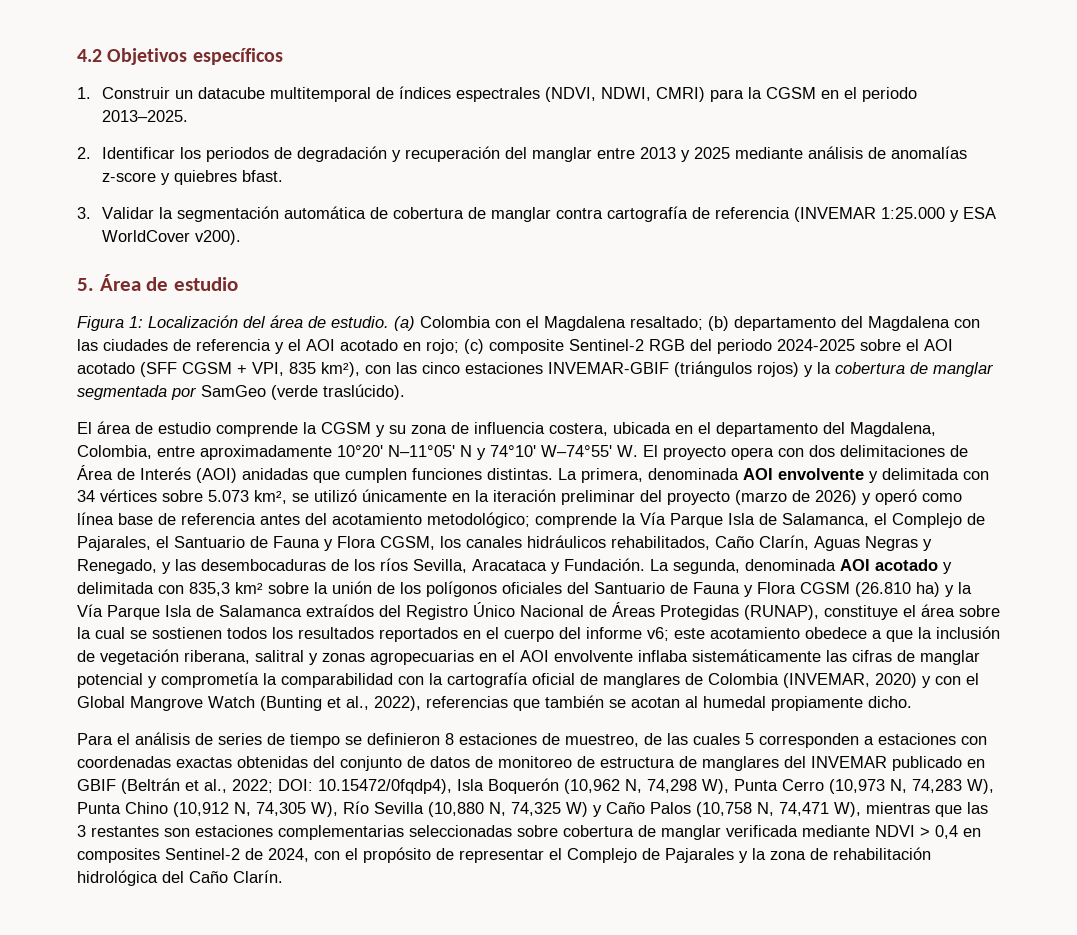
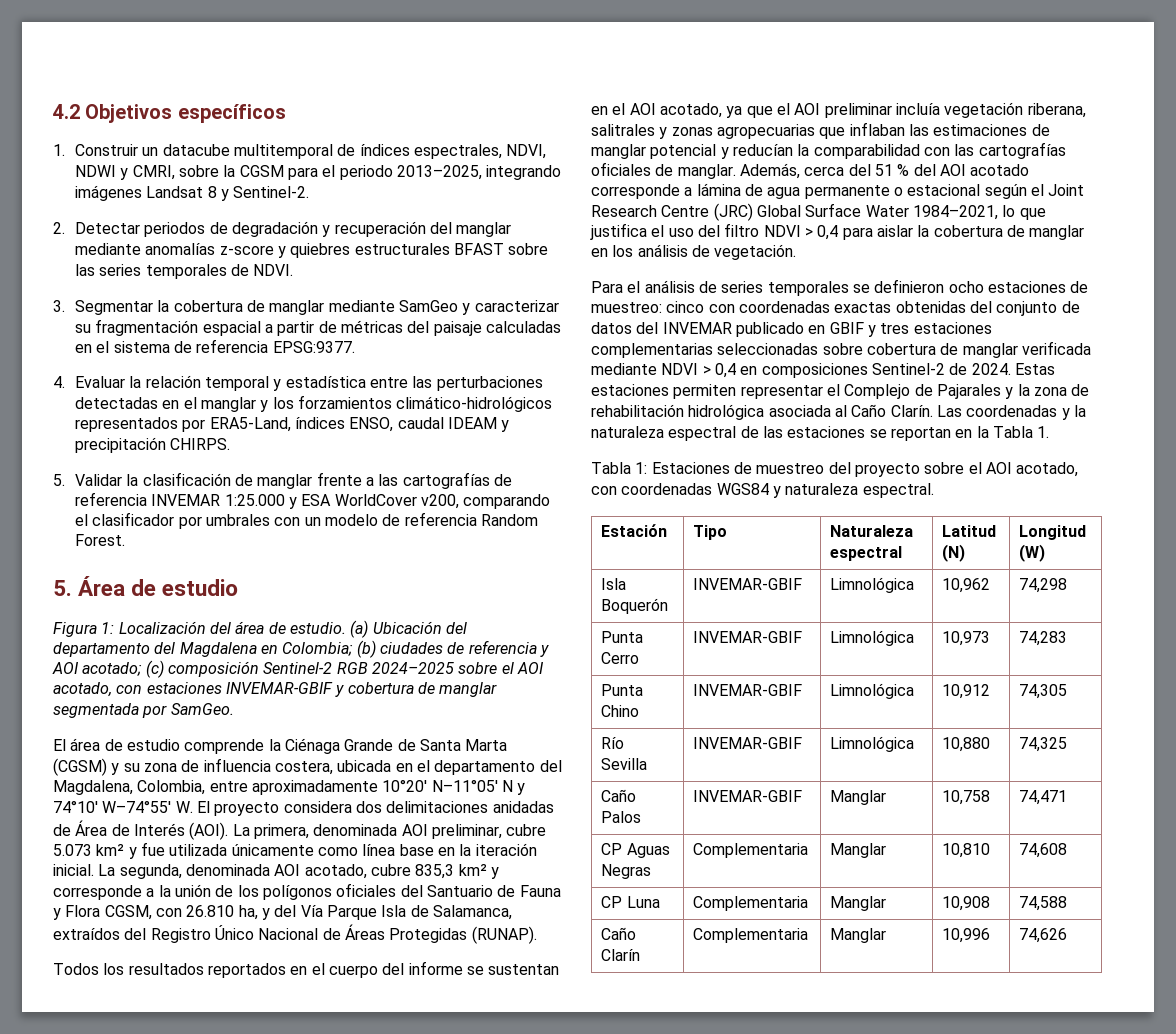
- 1. Construir un datacube multitemporal de índices espectrales (NDVI, NDWI, CMRI) para la CGSM en el periodo 2013–2025.
+ 1. Construir un datacube multitemporal de índices espectrales, NDVI, NDWI y CMRI, sobre la CGSM para el periodo 2013–2025, integrando imágenes Landsat 8 y Sentinel-2.
- 2. Identificar los periodos de degradación y recuperación del manglar entre 2013 y 2025 mediante análisis de anomalías z-score y quiebres bfast.
- 3. Validar la segmentación automática de cobertura de manglar contra cartografía de referencia (INVEMAR 1:25.000 y ESA WorldCover v200).
+ 2. Detectar periodos de degradación y recuperación del manglar mediante anomalías z-score y quiebres estructurales BFAST sobre las series temporales de NDVI.
+ 3. Segmentar la cobertura de manglar mediante SamGeo y caracterizar su fragmentación espacial a partir de métricas del paisaje calculadas en el sistema de referencia EPSG:9377.
+ 4. Evaluar la relación temporal y estadística entre las perturbaciones detectadas en el manglar y los forzamientos climático-hidrológicos representados por ERA5-Land, índices ENSO, caudal IDEAM y precipitación CHIRPS.
+ 5. Validar la clasificación de manglar frente a las cartografías de referencia INVEMAR 1:25.000 y ESA WorldCover v200, comparando el clasificador por umbrales con un modelo de referencia Random Forest.
- (a) Colombia con el Magdalena resaltado; (b) departamento del Magdalena con las ciudades de referencia y el AOI acotado en rojo; (c) composite Sentinel-2 RGB del periodo 2024-2025 sobre el AOI acotado (SFF CGSM + VPI, 835 km²), con las cinco estaciones INVEMAR-GBIF (triángulos rojos) y la cobertura de manglar segmentada por SamGeo (verde traslúcido).
+ (a) Ubicación del departamento del Magdalena en Colombia; (b) ciudades de referencia y AOI acotado; (c) composición Sentinel-2 RGB 2024–2025 sobre el AOI acotado, con estaciones INVEMAR-GBIF y cobertura de manglar segmentada por SamGeo.
- El área de estudio comprende la CGSM y su zona de influencia costera, ubicada en el departamento del Magdalena, Colombia, entre aproximadamente 10°20' N–11°05' N y 74°10' W–74°55' W. El proyecto opera con dos delimitaciones de Área de Interés (AOI) anidadas que cumplen funciones distintas. La primera, denominada AOI envolvente y delimitada con 34 vértices sobre 5.073 km², se utilizó únicamente en la iteración preliminar del proyecto (marzo de 2026) y operó como línea base de referencia antes del acotamiento metodológico; comprende la Vía Parque Isla de Salamanca, el Complejo de Pajarales, el Santuario de Fauna y Flora CGSM, los canales hidráulicos rehabilitados, Caño Clarín, Aguas Negras y Renegado, y las desembocaduras de los ríos Sevilla, Aracataca y Fundación. La segunda, denominada AOI acotado y delimitada con 835,3 km² sobre la unión de los polígonos oficiales del Santuario de Fauna y Flora CGSM (26.810 ha) y la Vía Parque Isla de Salamanca extraídos del Registro Único Nacional de Áreas Protegidas (RUNAP), constituye el área sobre la cual se sostienen todos los resultados reportados en el cuerpo del informe v6; este acotamiento obedece a que la inclusión de vegetación riberana, salitral y zonas agropecuarias en el AOI envolvente inflaba sistemáticamente las cifras de manglar potencial y comprometía la comparabilidad con la cartografía oficial de manglares de Colombia (INVEMAR, 2020) y con el Global Mangrove Watch (Bunting et al., 2022), referencias que también se acotan al humedal propiamente dicho.
+ El área de estudio comprende la Ciénaga Grande de Santa Marta (CGSM) y su zona de influencia costera, ubicada en el departamento del Magdalena, Colombia, entre aproximadamente 10°20' N–11°05' N y 74°10' W–74°55' W. El proyecto considera dos delimitaciones anidadas de Área de Interés (AOI). La primera, denominada AOI preliminar, cubre 5.073 km² y fue utilizada únicamente como línea base en la iteración inicial. La segunda, denominada AOI acotado, cubre 835,3 km² y corresponde a la unión de los polígonos oficiales del Santuario de Fauna y Flora CGSM, con 26.810 ha, y del Vía Parque Isla de Salamanca, extraídos del Registro Único Nacional de Áreas Protegidas (RUNAP).
+ Todos los resultados reportados en el cuerpo del informe se sustentan en el AOI acotado, ya que el AOI preliminar incluía vegetación riberana, salitrales y zonas agropecuarias que inflaban las estimaciones de manglar potencial y reducían la comparabilidad con las cartografías oficiales de manglar. Además, cerca del 51 % del AOI acotado corresponde a lámina de agua permanente o estacional según el Joint Research Centre (JRC) Global Surface Water 1984–2021, lo que justifica el uso del filtro NDVI > 0,4 para aislar la cobertura de manglar en los análisis de vegetación.
- Para el análisis de series de tiempo se definieron 8 estaciones de muestreo, de las cuales 5 corresponden a estaciones con coordenadas exactas obtenidas del conjunto de datos de monitoreo de estructura de manglares del INVEMAR publicado en GBIF (Beltrán et al., 2022; DOI: 10.15472/0fqdp4), Isla Boquerón (10,962 N, 74,298 W), Punta Cerro (10,973 N, 74,283 W), Punta Chino (10,912 N, 74,305 W), Río Sevilla (10,880 N, 74,325 W) y Caño Palos (10,758 N, 74,471 W), mientras que las 3 restantes son estaciones complementarias seleccionadas sobre cobertura de manglar verificada mediante NDVI > 0,4 en composites Sentinel-2 de 2024, con el propósito de representar el Complejo de Pajarales y la zona de rehabilitación hidrológica del Caño Clarín.
+ Para el análisis de series temporales se definieron ocho estaciones de muestreo: cinco con coordenadas exactas obtenidas del conjunto de datos del INVEMAR publicado en GBIF y tres estaciones complementarias seleccionadas sobre cobertura de manglar verificada mediante NDVI > 0,4 en composiciones Sentinel-2 de 2024. Estas estaciones permiten representar el Complejo de Pajarales y la zona de rehabilitación hidrológica asociada al Caño Clarín. Las coordenadas y la naturaleza espectral de las estaciones se reportan en la Tabla 1.
+ Tabla 1: Estaciones de muestreo del proyecto sobre el AOI acotado, con coordenadas WGS84 y naturaleza espectral.
+ Estación | Tipo | Naturaleza espectral | Latitud (N) | Longitud (W)
+ Isla Boquerón | INVEMAR-GBIF | Limnológica | 10,962 | 74,298
+ Punta Cerro | INVEMAR-GBIF | Limnológica | 10,973 | 74,283
+ Punta Chino | INVEMAR-GBIF | Limnológica | 10,912 | 74,305
+ Río Sevilla | INVEMAR-GBIF | Limnológica | 10,880 | 74,325
+ Caño Palos | INVEMAR-GBIF | Manglar | 10,758 | 74,471
+ CP Aguas Negras | Complementaria | Manglar | 10,810 | 74,608
+ CP Luna | Complementaria | Manglar | 10,908 | 74,588
+ Caño Clarín | Complementaria | Manglar | 10,996 | 74,626

